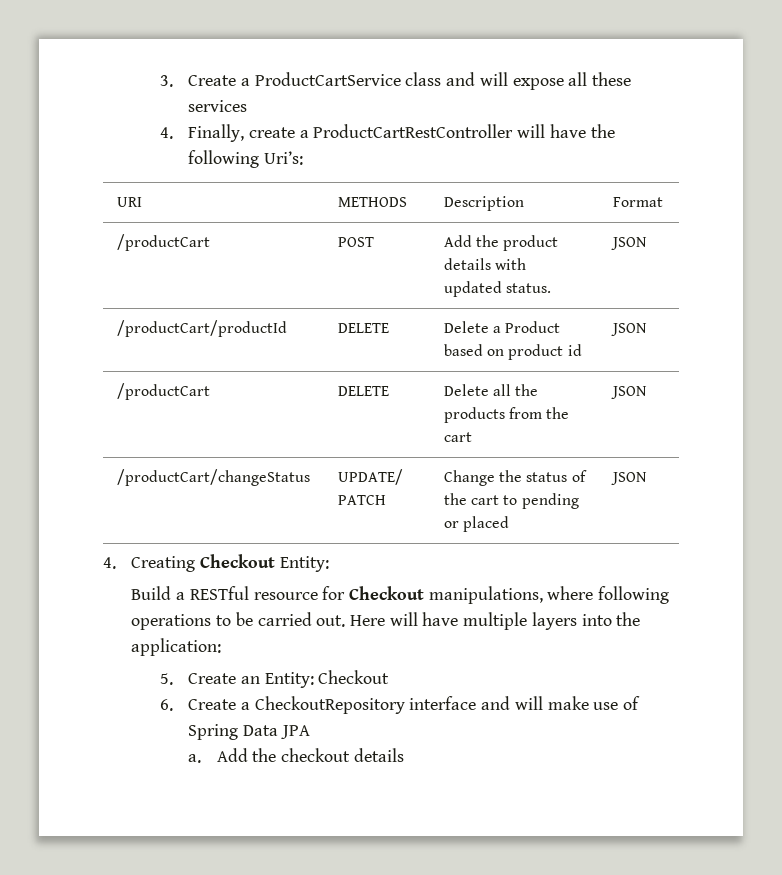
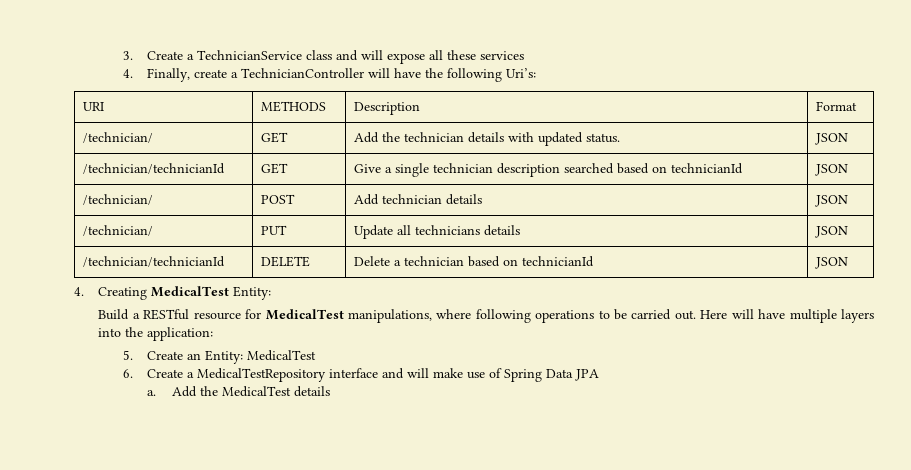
- 3. Create a ProductCartService class and will expose all these services
+ 3. Create a TechnicianService class and will expose all these services
- 4. Finally, create a ProductCartRestController will have the following Uri’s:
+ 4. Finally, create a TechnicianController will have the following Uri’s:
- /productCart | POST | Add the product details with updated status. | JSON
+ /technician/ | GET | Add the technician details with updated status. | JSON
- /productCart/productId | DELETE | Delete a Product based on product id | JSON
- /productCart | DELETE | Delete all the products from the cart | JSON
- /productCart/changeStatus | UPDATE/ PATCH | Change the status of the cart to pending or placed | JSON
+ /technician/technicianId | GET | Give a single technician description searched based on technicianId | JSON
+ /technician/ | POST | Add technician details | JSON
+ /technician/ | PUT | Update all technicians details | JSON
+ /technician/technicianId | DELETE | Delete a technician based on technicianId | JSON
- 4. Creating Checkout Entity:
+ 4. Creating MedicalTest Entity:
- Build a RESTful resource for Checkout manipulations, where following operations to be carried out.
+ Build a RESTful resource for MedicalTest manipulations, where following operations to be carried out.
- 5. Create an Entity: Checkout
+ 5. Create an Entity: MedicalTest
- 6. Create a CheckoutRepository interface and will make use of Spring Data JPA
+ 6. Create a MedicalTestRepository interface and will make use of Spring Data JPA
- Add the checkout details
+ Add the MedicalTest details

